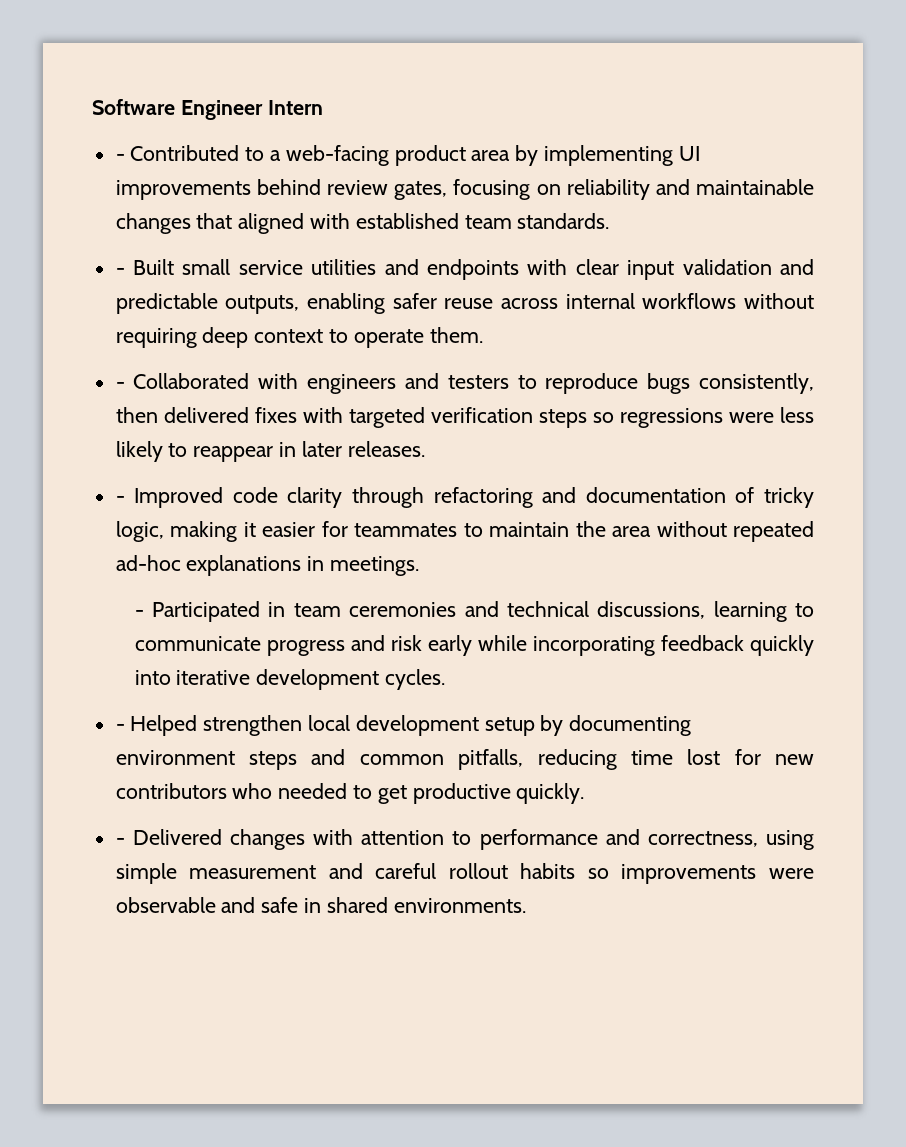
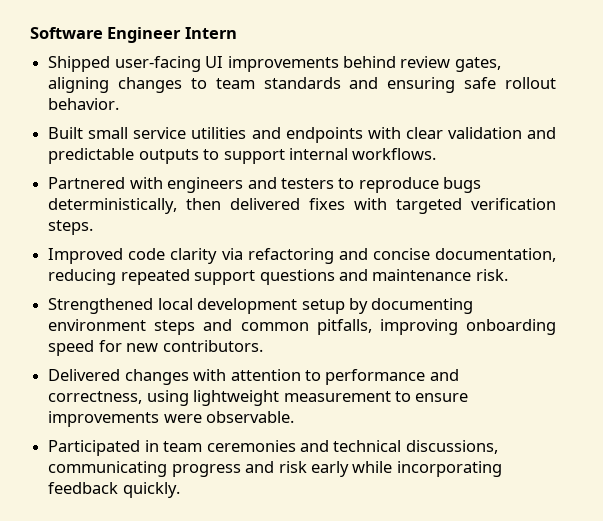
- - Contributed to a web-facing product area by implementing UI improvements behind review gates, focusing on reliability and maintainable changes that aligned with established team standards.
- - Built small service utilities and endpoints with clear input validation and predictable outputs, enabling safer reuse across internal workflows without requiring deep context to operate them.
- - Collaborated with engineers and testers to reproduce bugs consistently, then delivered fixes with targeted verification steps so regressions were less likely to reappear in later releases.
- - Improved code clarity through refactoring and documentation of tricky logic, making it easier for teammates to maintain the area without repeated ad-hoc explanations in meetings.
- - Participated in team ceremonies and technical discussions, learning to communicate progress and risk early while incorporating feedback quickly into iterative development cycles.
- - Helped strengthen local development setup by documenting environment steps and common pitfalls, reducing time lost for new contributors who needed to get productive quickly.
- - Delivered changes with attention to performance and correctness, using simple measurement and careful rollout habits so improvements were observable and safe in shared environments.
+ Shipped user-facing UI improvements behind review gates, aligning changes to team standards and ensuring safe rollout behavior.
+ Built small service utilities and endpoints with clear validation and predictable outputs to support internal workflows.
+ Partnered with engineers and testers to reproduce bugs deterministically, then delivered fixes with targeted verification steps.
+ Improved code clarity via refactoring and concise documentation, reducing repeated support questions and maintenance risk.
+ Strengthened local development setup by documenting environment steps and common pitfalls, improving onboarding speed for new contributors.
+ Delivered changes with attention to performance and correctness, using lightweight measurement to ensure improvements were observable.
+ Participated in team ceremonies and technical discussions, communicating progress and risk early while incorporating feedback quickly.

